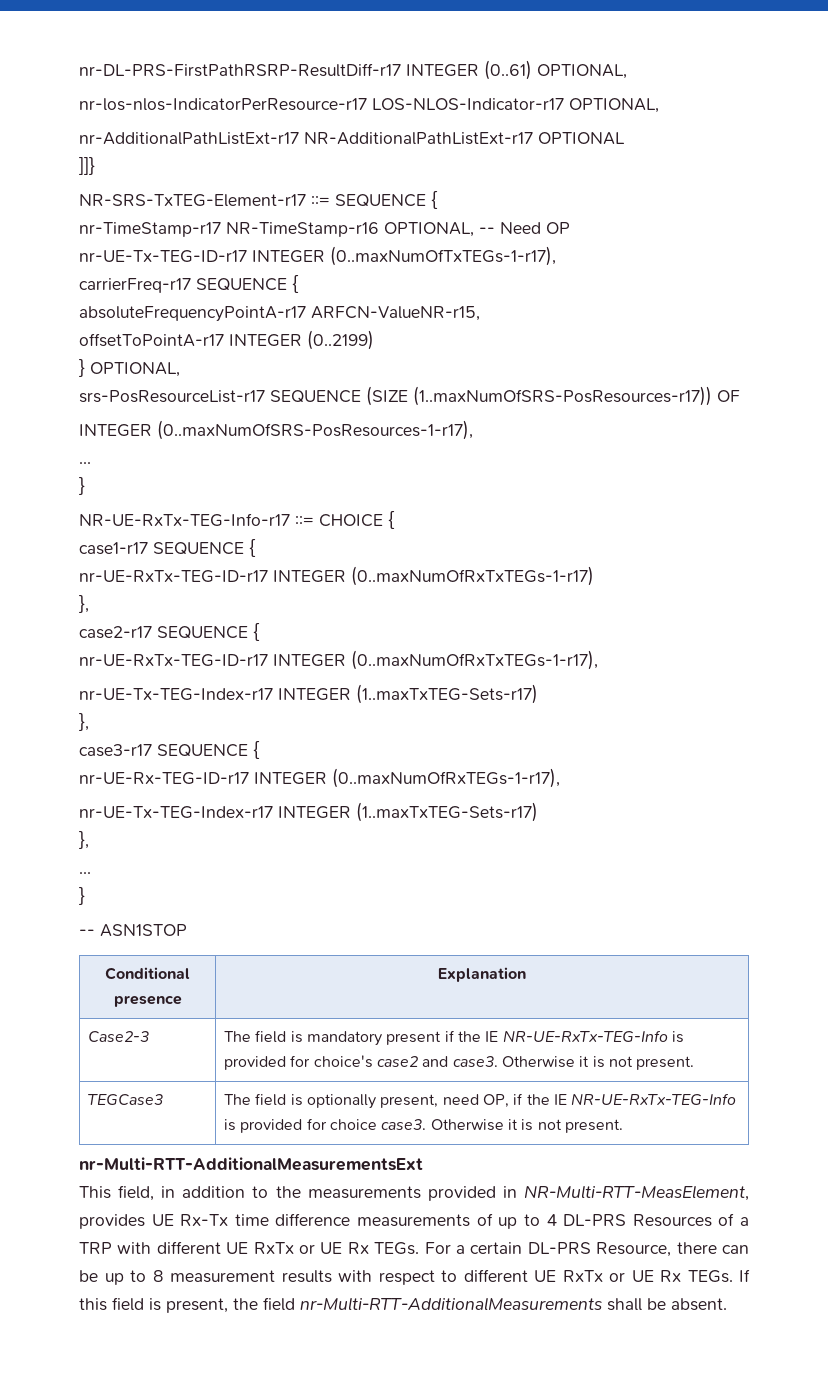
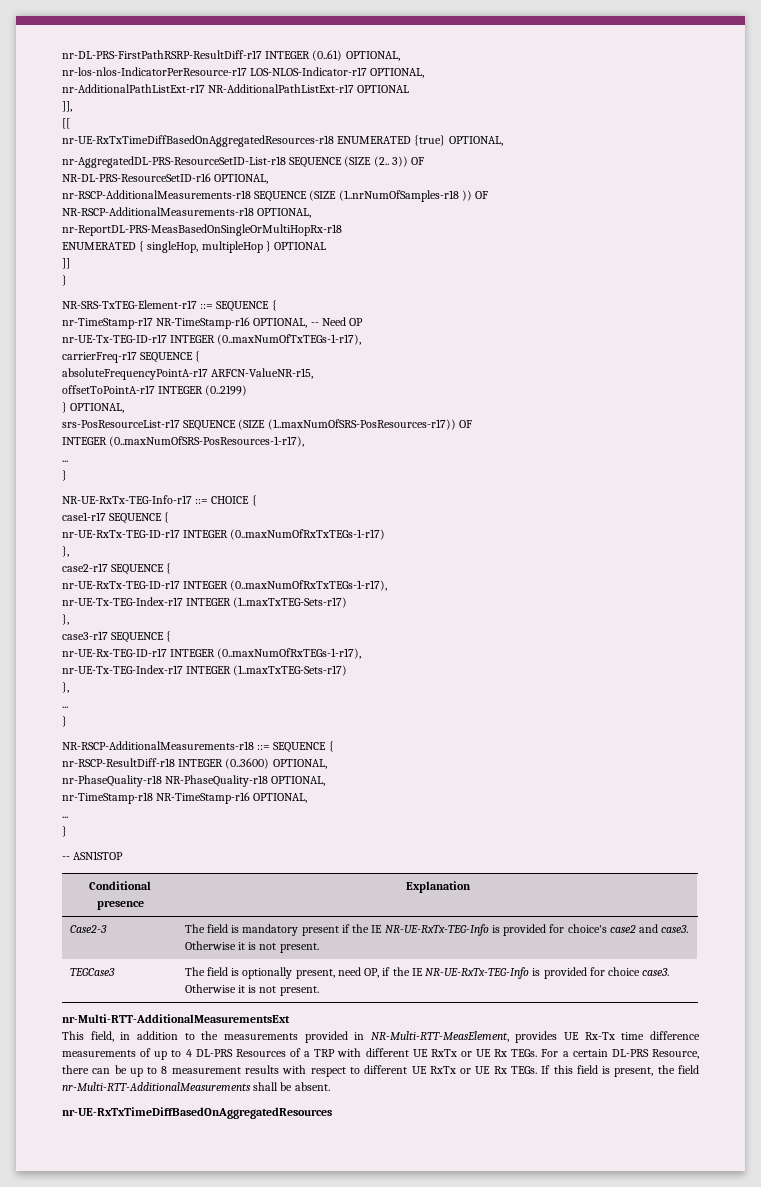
- ]]}
+ ]],
+ [[
+ nr-UE-RxTxTimeDiffBasedOnAggregatedResources-r18 ENUMERATED {true} OPTIONAL,
+ nr-AggregatedDL-PRS-ResourceSetID-List-r18 SEQUENCE (SIZE (2.. 3)) OF
+ NR-DL-PRS-ResourceSetID-r16 OPTIONAL,
+ nr-RSCP-AdditionalMeasurements-r18 SEQUENCE (SIZE (1..nrNumOfSamples-r18 )) OF
+ NR-RSCP-AdditionalMeasurements-r18 OPTIONAL,
+ nr-ReportDL-PRS-MeasBasedOnSingleOrMultiHopRx-r18
+ ENUMERATED { singleHop, multipleHop } OPTIONAL
+ ]]
+ }
+ NR-RSCP-AdditionalMeasurements-r18 ::= SEQUENCE {
+ nr-RSCP-ResultDiff-r18 INTEGER (0..3600) OPTIONAL,
+ nr-PhaseQuality-r18 NR-PhaseQuality-r18 OPTIONAL,
+ nr-TimeStamp-r18 NR-TimeStamp-r16 OPTIONAL,
+ ...
+ }
+ nr-UE-RxTxTimeDiffBasedOnAggregatedResources

